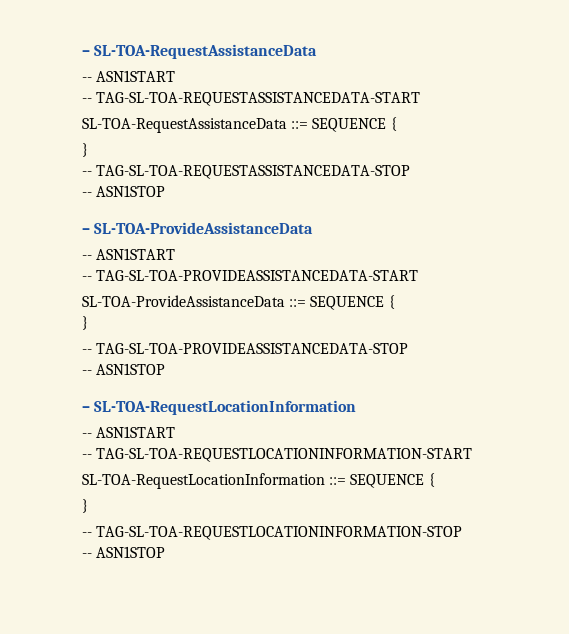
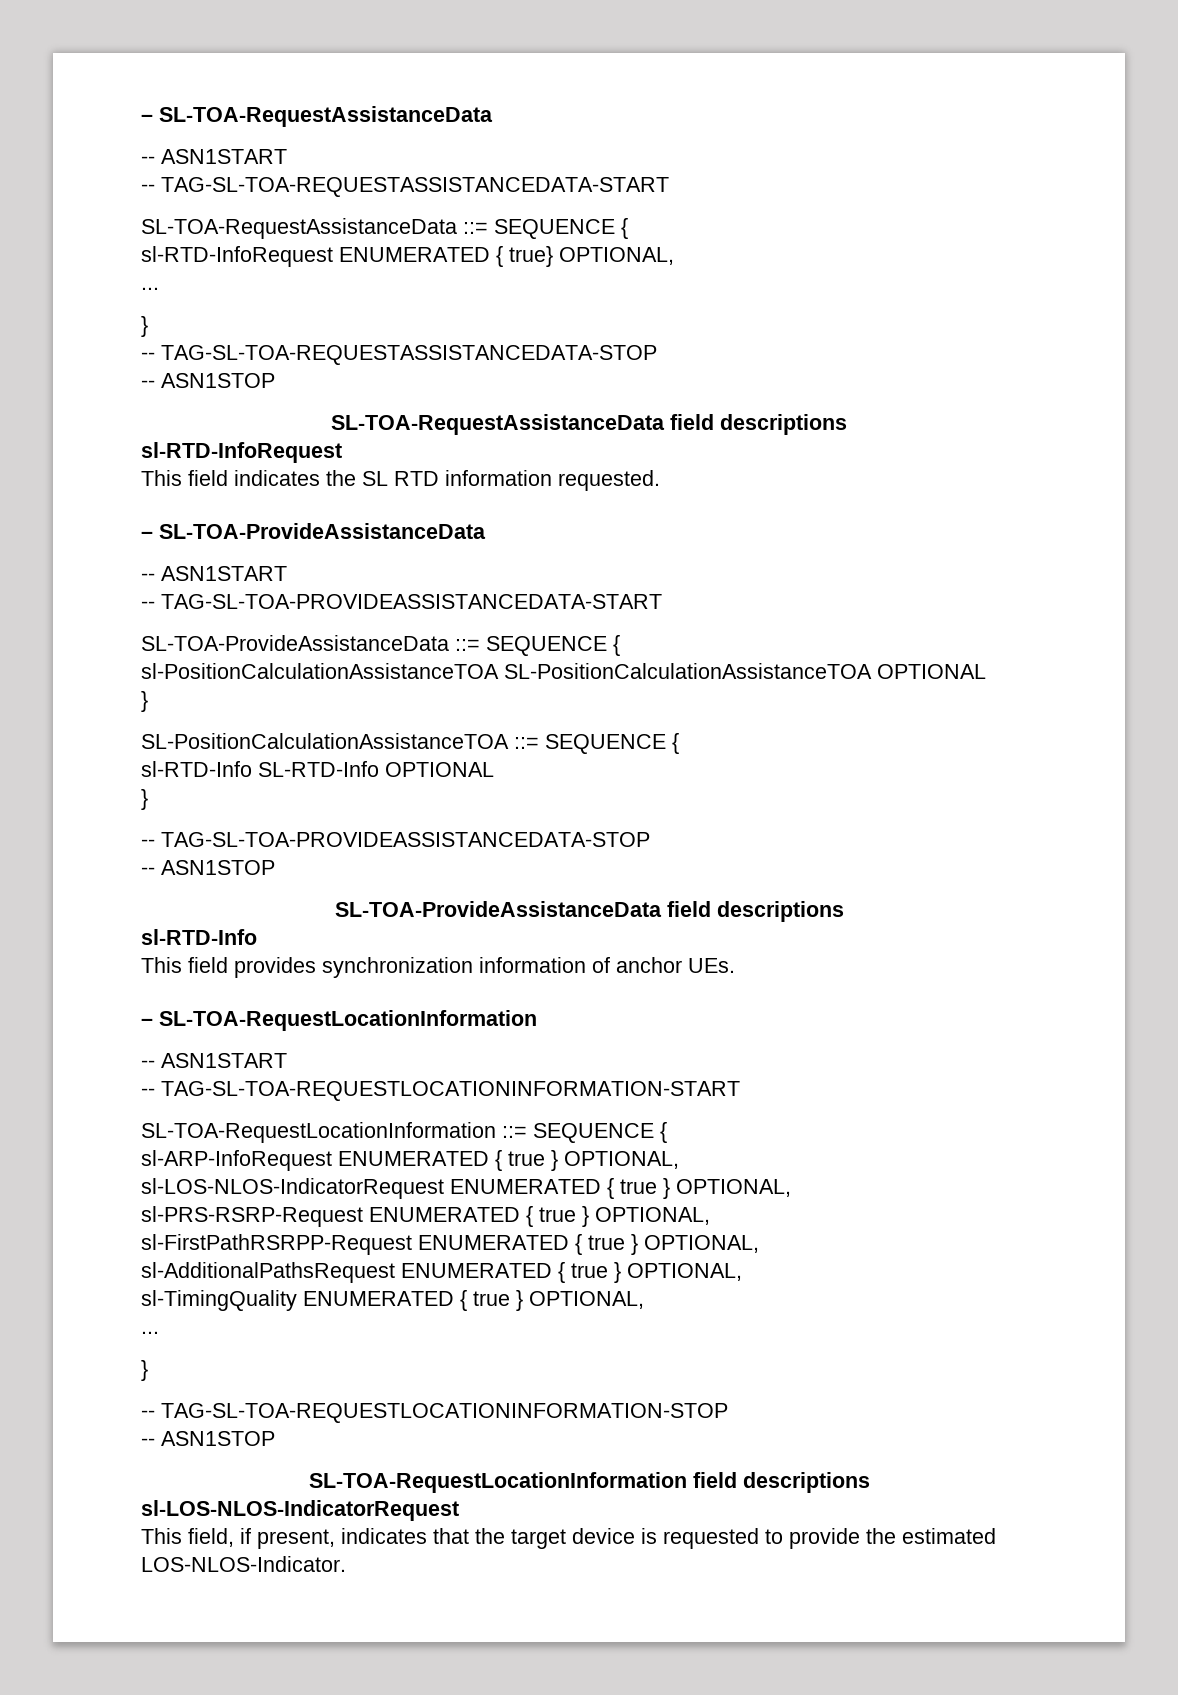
+ sl-RTD-InfoRequest ENUMERATED { true} OPTIONAL,
+ ...
+ SL-TOA-RequestAssistanceData field descriptions
+ sl-RTD-InfoRequest
+ This field indicates the SL RTD information requested.
+ sl-PositionCalculationAssistanceTOA SL-PositionCalculationAssistanceTOA OPTIONAL
+ }
+ SL-PositionCalculationAssistanceTOA ::= SEQUENCE {
+ sl-RTD-Info SL-RTD-Info OPTIONAL
+ SL-TOA-ProvideAssistanceData field descriptions
+ sl-RTD-Info
+ This field provides synchronization information of anchor UEs.
+ sl-ARP-InfoRequest ENUMERATED { true } OPTIONAL,
+ sl-LOS-NLOS-IndicatorRequest ENUMERATED { true } OPTIONAL,
+ sl-PRS-RSRP-Request ENUMERATED { true } OPTIONAL,
+ sl-FirstPathRSRPP-Request ENUMERATED { true } OPTIONAL,
+ sl-AdditionalPathsRequest ENUMERATED { true } OPTIONAL,
+ sl-TimingQuality ENUMERATED { true } OPTIONAL,
+ ...
+ SL-TOA-RequestLocationInformation field descriptions
+ sl-LOS-NLOS-IndicatorRequest
+ This field, if present, indicates that the target device is requested to provide the estimated LOS-NLOS-Indicator.

